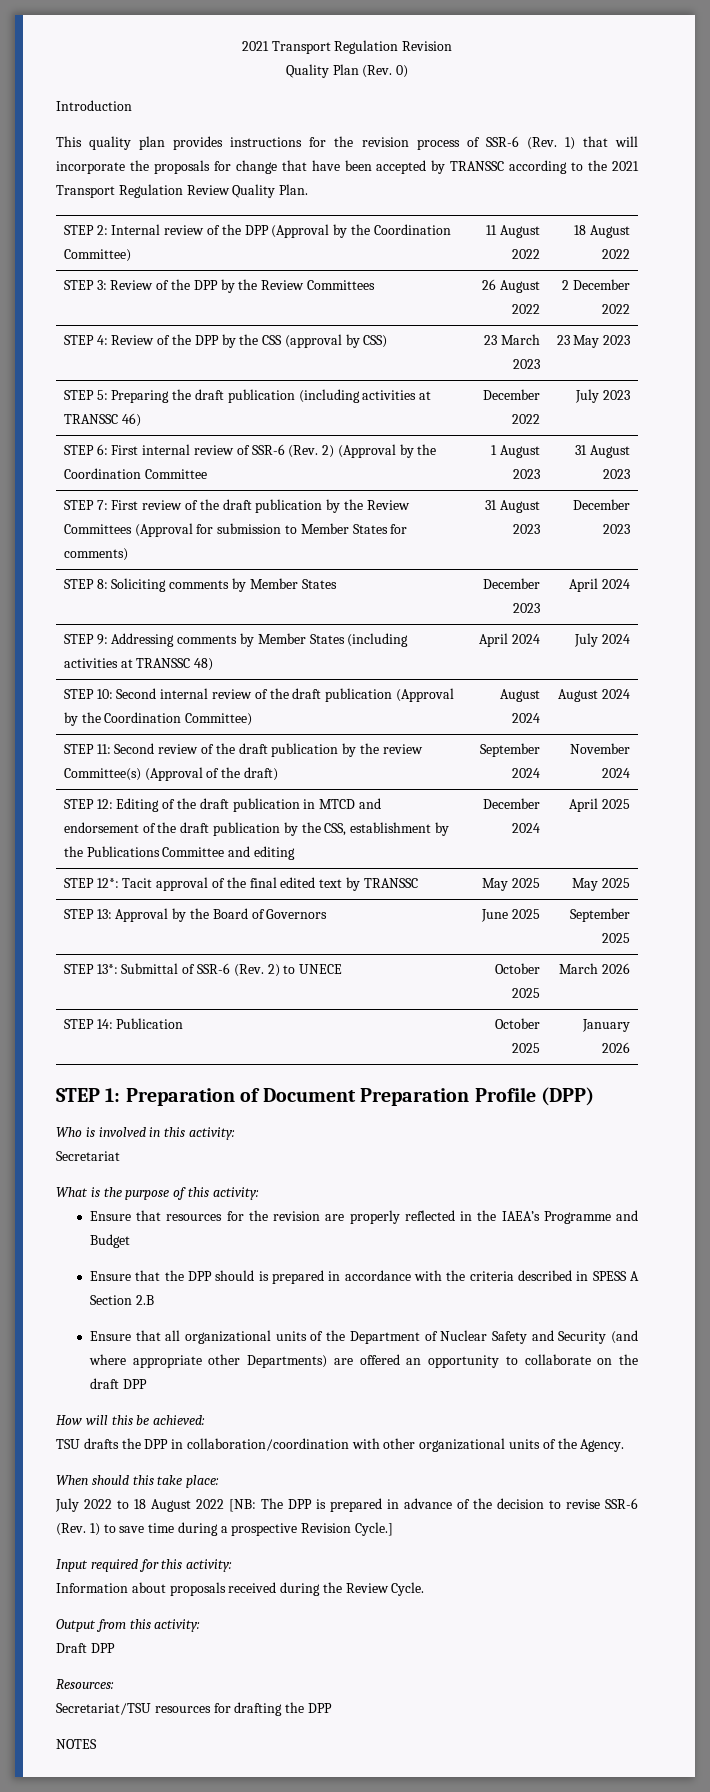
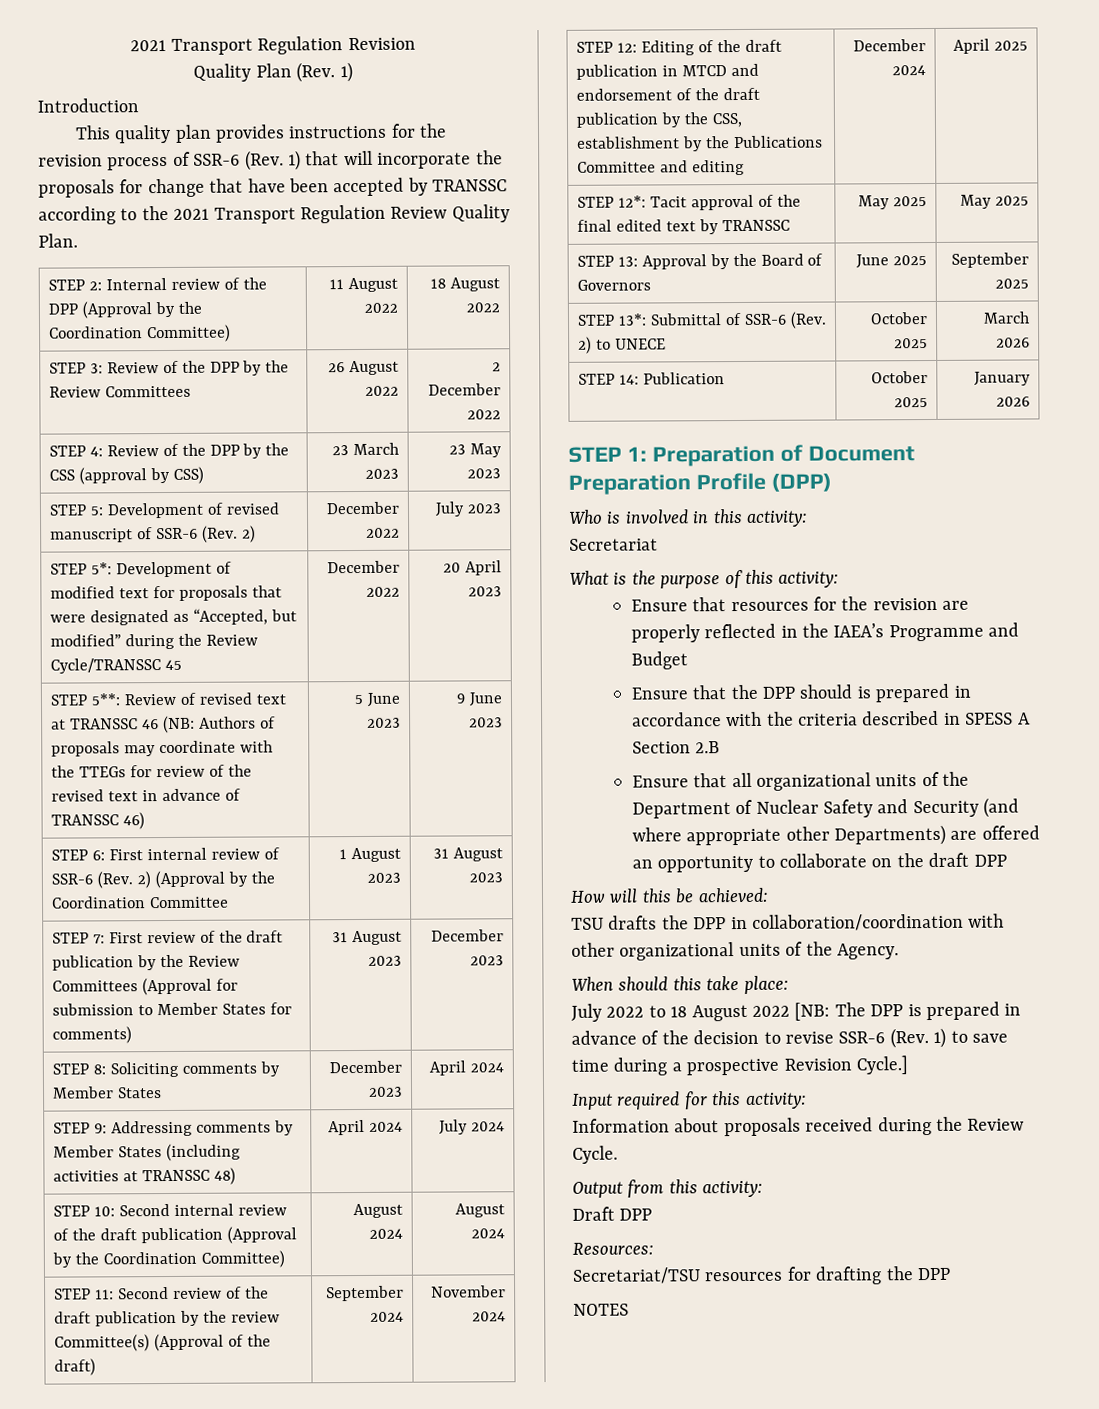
- Quality Plan (Rev. 0)
+ Quality Plan (Rev. 1)
- STEP 5: Preparing the draft publication (including activities at TRANSSC 46) | December 2022 | July 2023
+ STEP 5: Development of revised manuscript of SSR-6 (Rev. 2) | December 2022 | July 2023
+ STEP 5*: Development of modified text for proposals that were designated as “Accepted, but modified” during the Review Cycle/TRANSSC 45 | December 2022 | 20 April 2023
+ STEP 5**: Review of revised text at TRANSSC 46 (NB: Authors of proposals may coordinate with the TTEGs for review of the revised text in advance of TRANSSC 46) | 5 June 2023 | 9 June 2023

